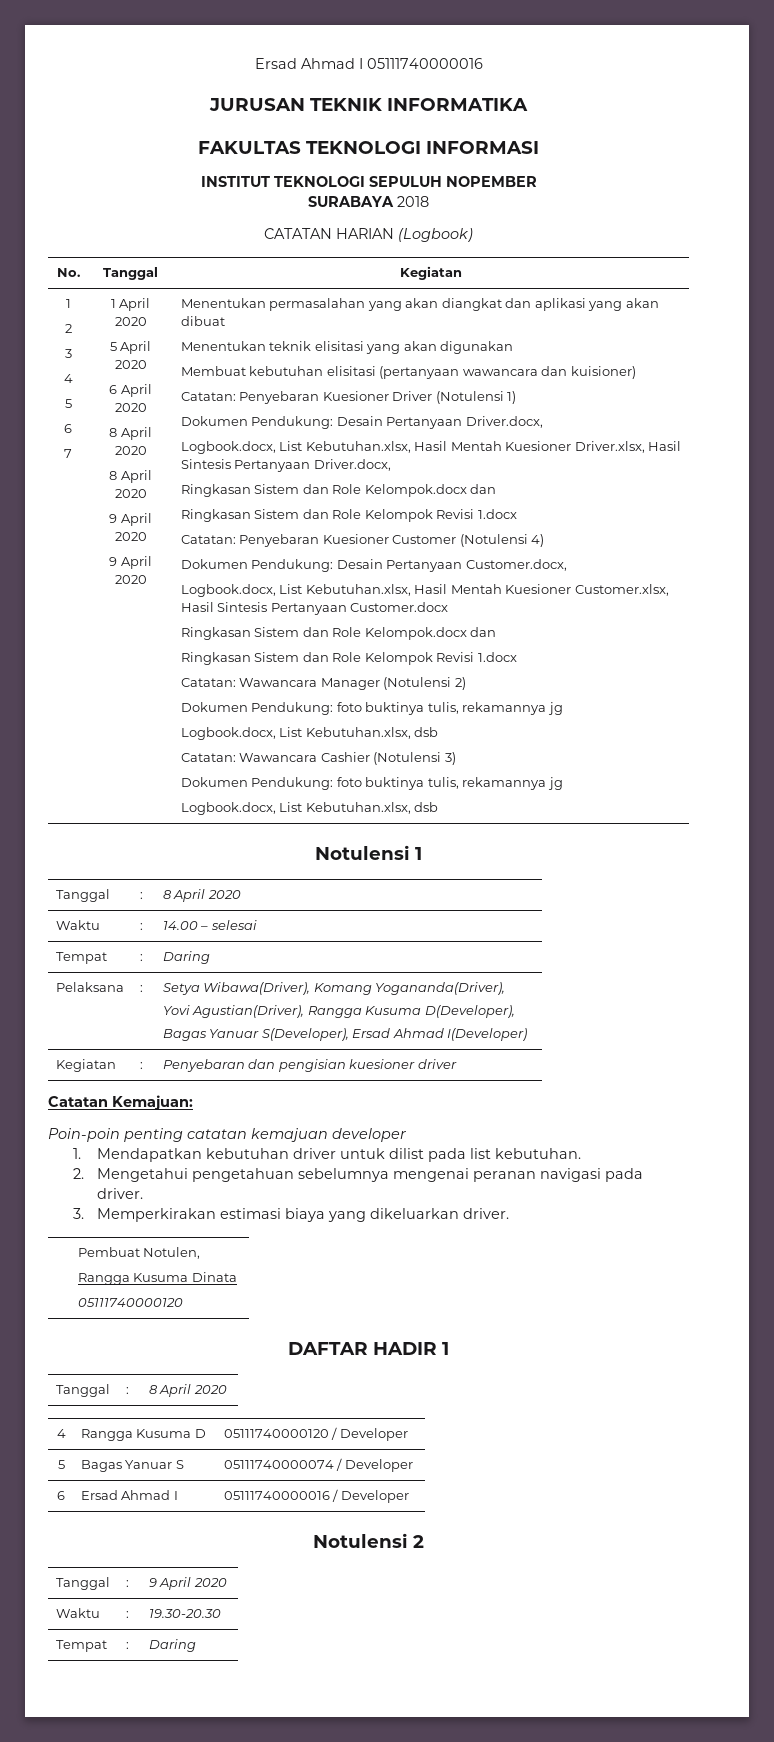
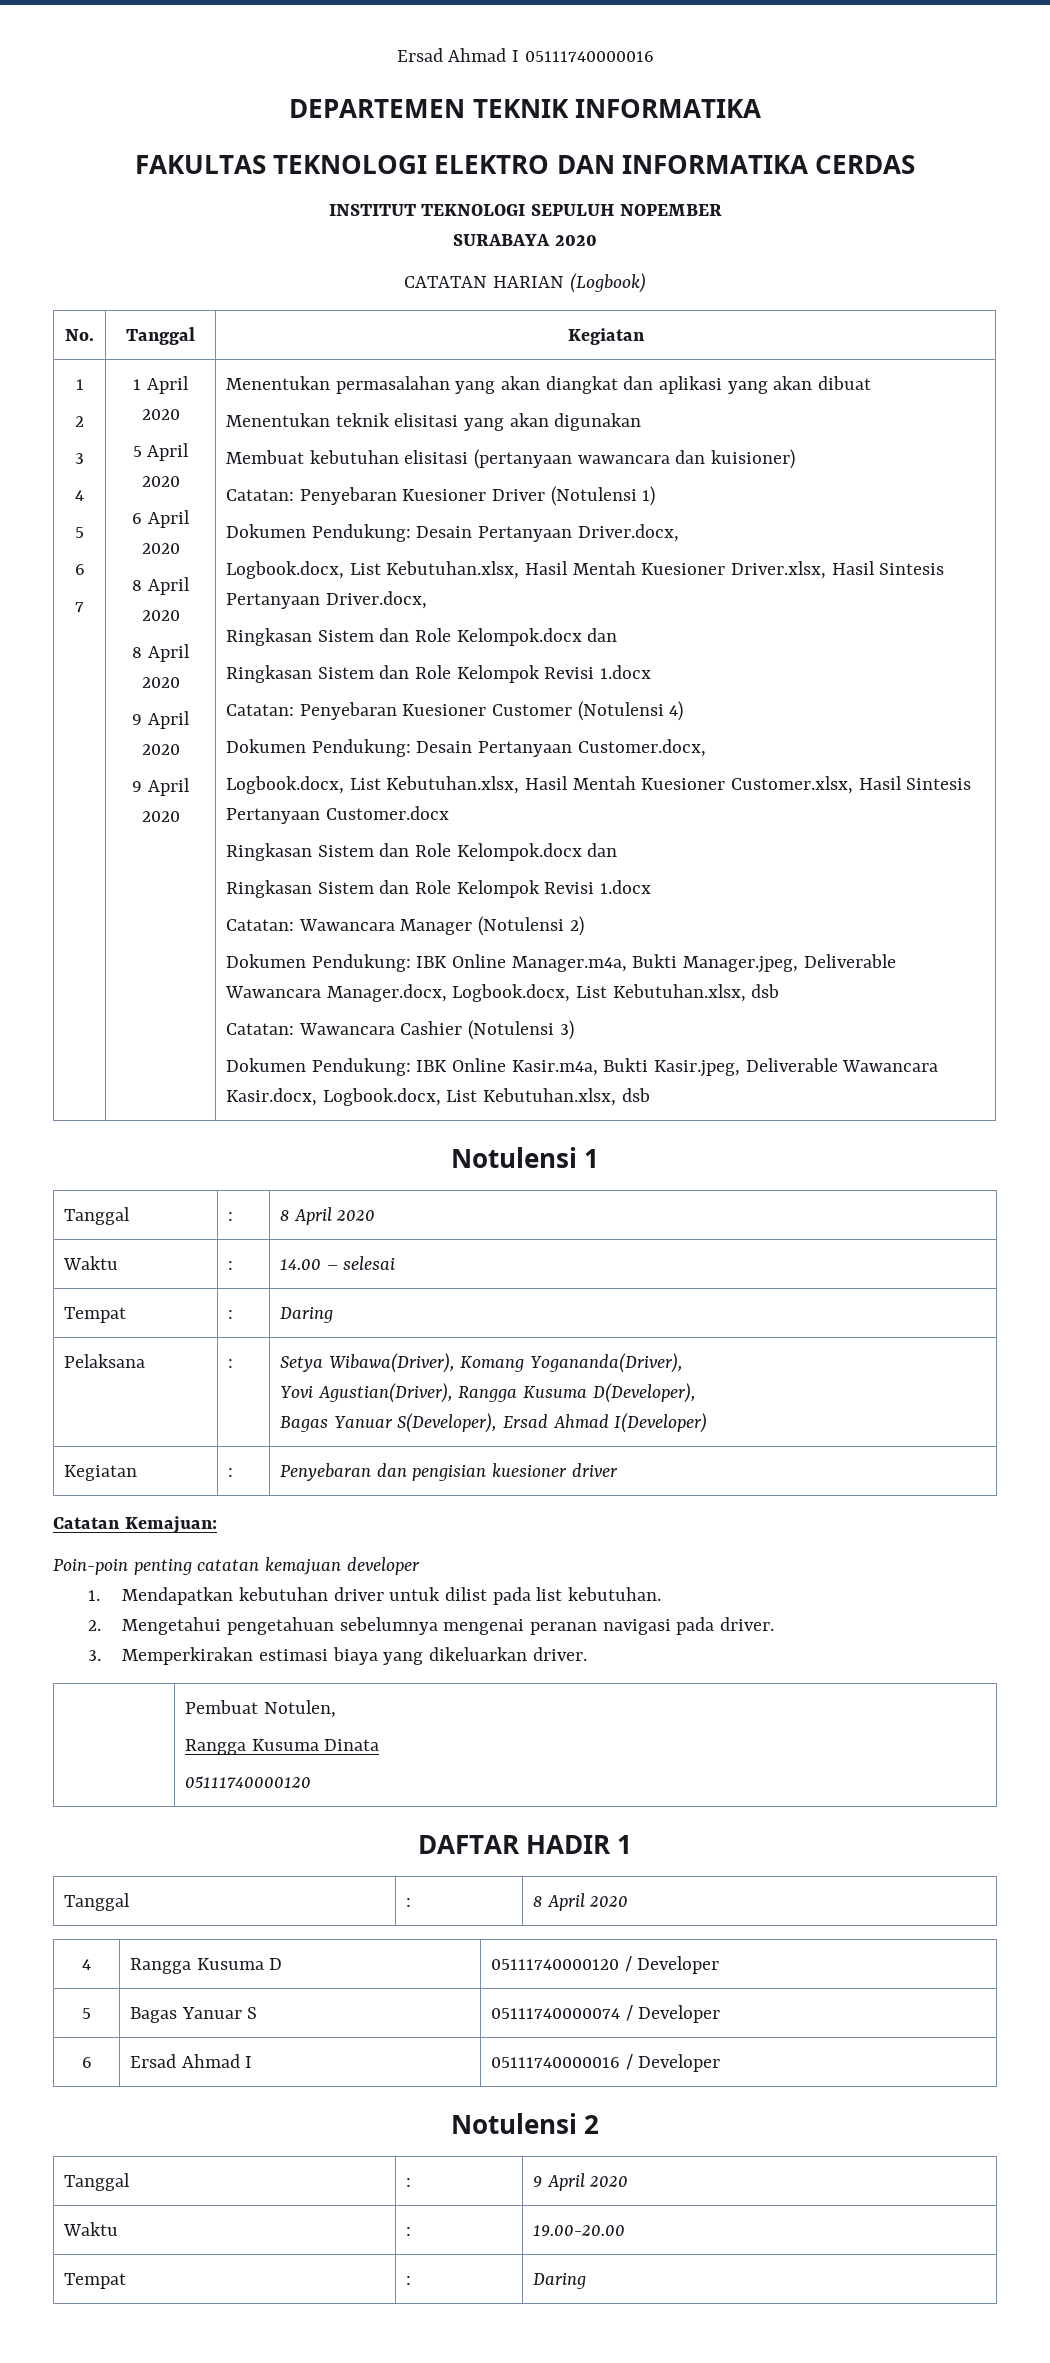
- JURUSAN TEKNIK INFORMATIKA
+ DEPARTEMEN TEKNIK INFORMATIKA
- FAKULTAS TEKNOLOGI INFORMASI
+ FAKULTAS TEKNOLOGI ELEKTRO DAN INFORMATIKA CERDAS
- SURABAYA 2018
+ SURABAYA 2020
  Catatan: Wawancara Manager (Notulensi 2)
- Dokumen Pendukung: foto buktinya tulis, rekamannya jg
- Logbook.docx, List Kebutuhan.xlsx, dsb
+ Dokumen Pendukung: IBK Online Manager.m4a, Bukti Manager.jpeg, Deliverable Wawancara Manager.docx, Logbook.docx, List Kebutuhan.xlsx, dsb
  Catatan: Wawancara Cashier (Notulensi 3)
- Dokumen Pendukung: foto buktinya tulis, rekamannya jg
- Logbook.docx, List Kebutuhan.xlsx, dsb
+ Dokumen Pendukung: IBK Online Kasir.m4a, Bukti Kasir.jpeg, Deliverable Wawancara Kasir.docx, Logbook.docx, List Kebutuhan.xlsx, dsb
- Waktu | : | 19.30-20.30
+ Waktu | : | 19.00-20.00

